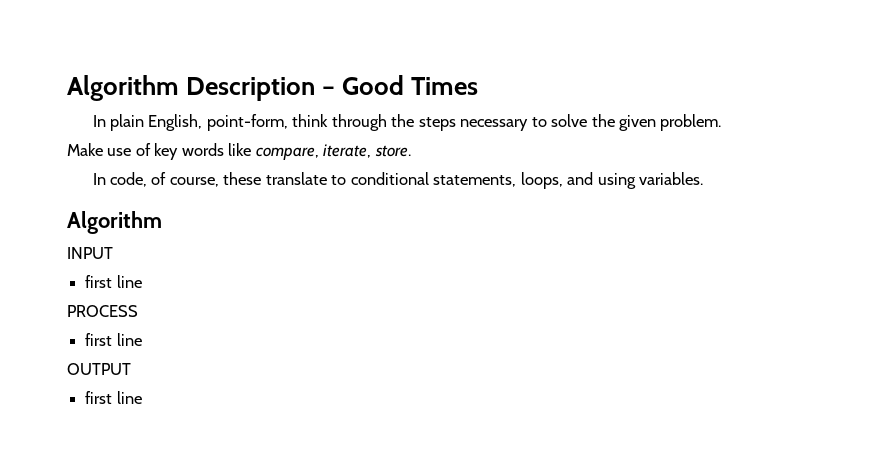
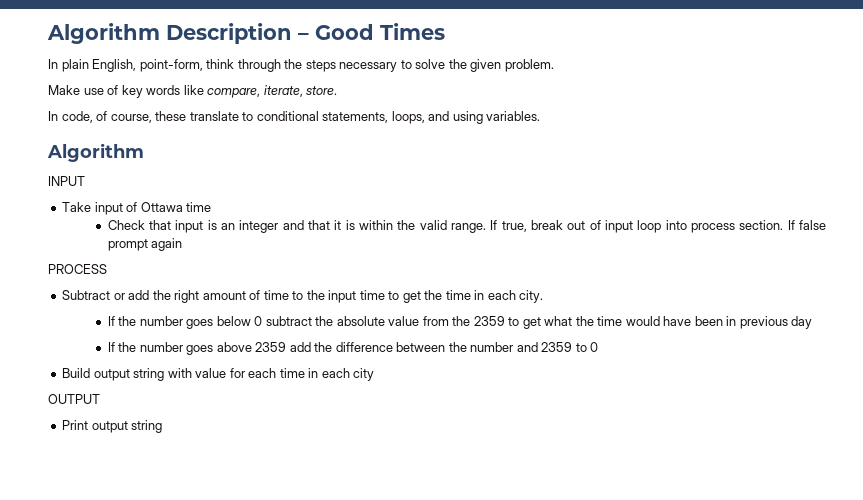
  INPUT
- first line
+ Take input of Ottawa time
+ Check that input is an integer and that it is within the valid range. If true, break out of input loop into process section. If false prompt again
  PROCESS
- first line
+ Subtract or add the right amount of time to the input time to get the time in each city.
+ If the number goes below 0 subtract the absolute value from the 2359 to get what the time would have been in previous day
+ If the number goes above 2359 add the difference between the number and 2359 to 0
+ Build output string with value for each time in each city
  OUTPUT
- first line
+ Print output string

